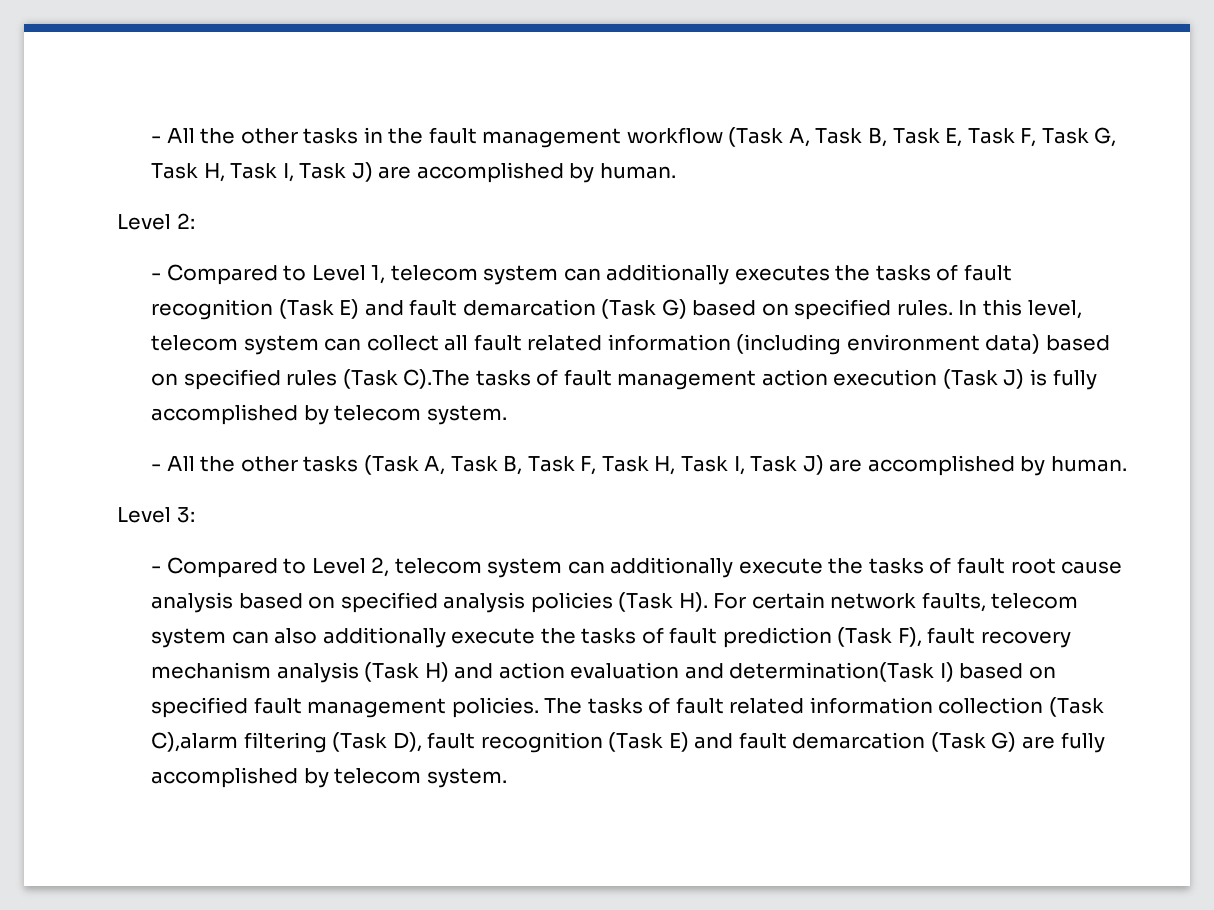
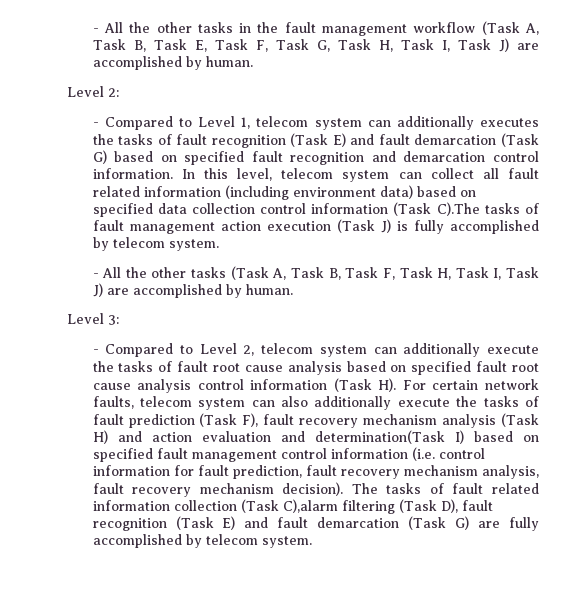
- - Compared to Level 1, telecom system can additionally executes the tasks of fault recognition (Task E) and fault demarcation (Task G) based on specified rules.
+ - Compared to Level 1, telecom system can additionally executes the tasks of fault recognition (Task E) and fault demarcation (Task G) based on specified fault recognition and demarcation control information.
- In this level, telecom system can collect all fault related information (including environment data) based on specified rules (Task C).The tasks of fault management action execution (Task J) is fully accomplished by telecom system.
+ In this level, telecom system can collect all fault related information (including environment data) based on specified data collection control information (Task C).The tasks of fault management action execution (Task J) is fully accomplished by telecom system.
- - Compared to Level 2, telecom system can additionally execute the tasks of fault root cause analysis based on specified analysis policies (Task H). For certain network faults, telecom system can also additionally execute the tasks of fault prediction (Task F), fault recovery mechanism analysis (Task H) and action evaluation and determination(Task I) based on specified fault management policies.
+ - Compared to Level 2, telecom system can additionally execute the tasks of fault root cause analysis based on specified fault root cause analysis control information (Task H). For certain network faults, telecom system can also additionally execute the tasks of fault prediction (Task F), fault recovery mechanism analysis (Task H) and action evaluation and determination(Task I) based on specified fault management control information (i.e. control information for fault prediction, fault recovery mechanism analysis, fault recovery mechanism decision).

